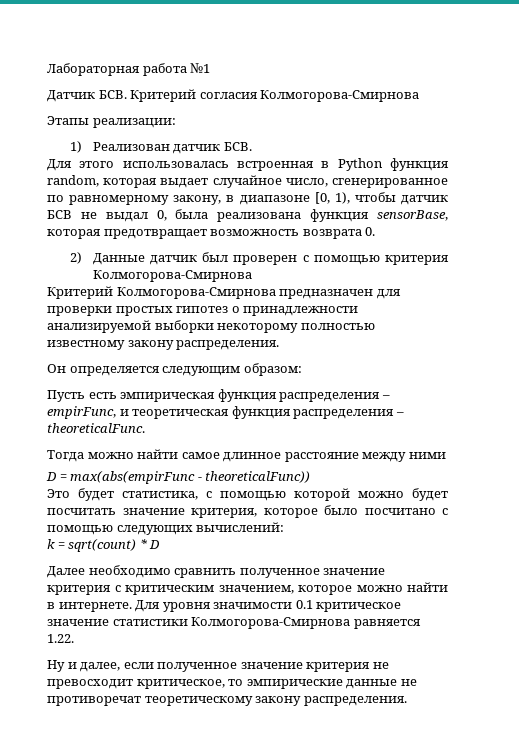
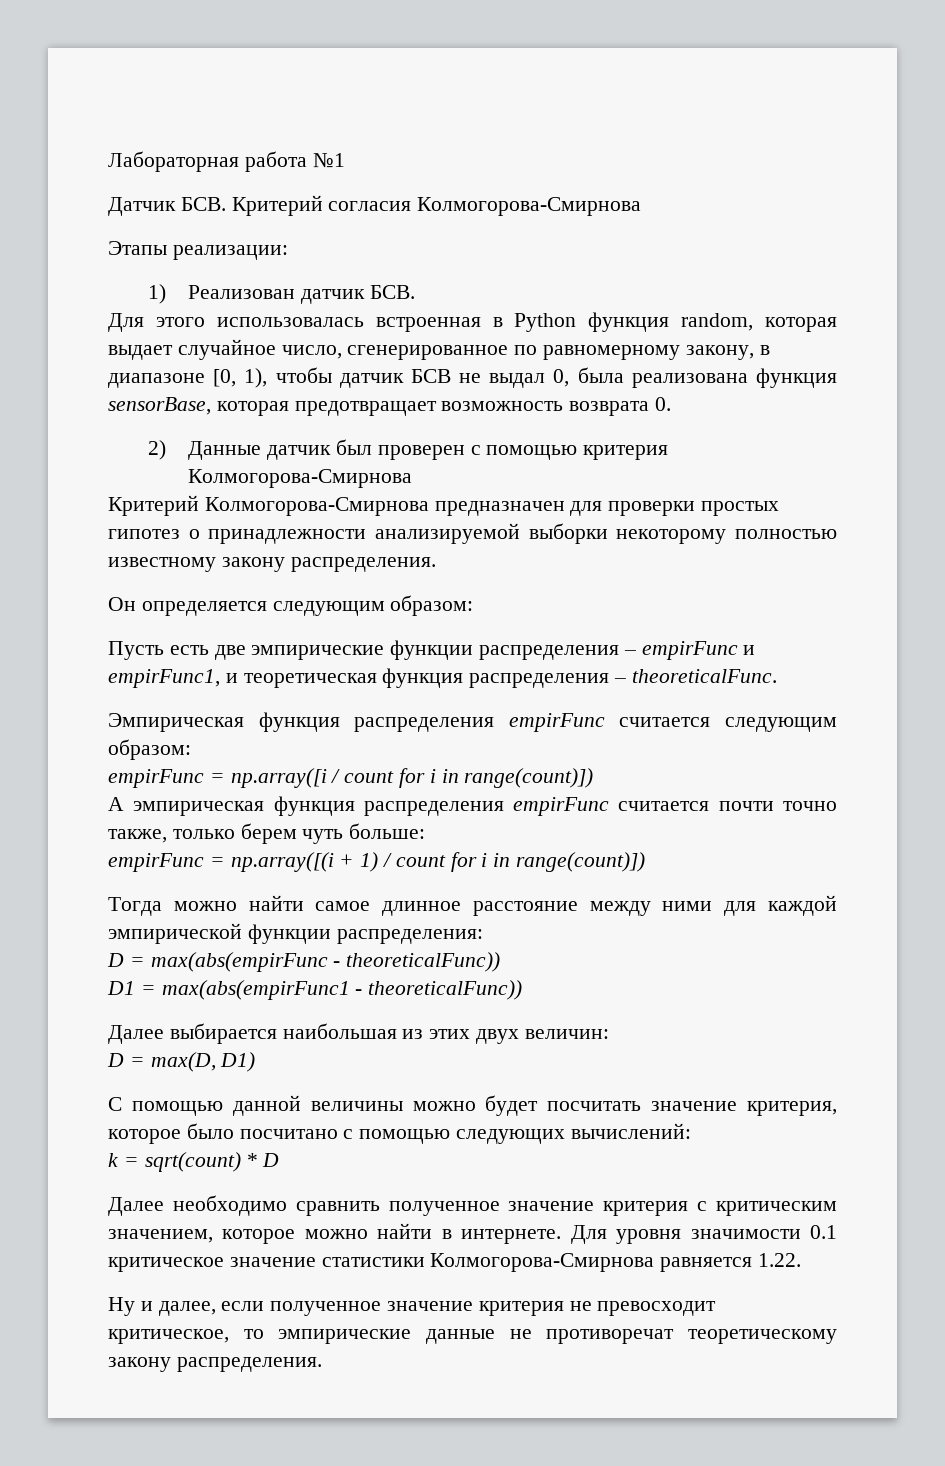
- Пусть есть эмпирическая функция распределения – empirFunc, и теоретическая функция распределения – theoreticalFunc.
+ Пусть есть две эмпирические функции распределения – empirFunc и empirFunc1, и теоретическая функция распределения – theoreticalFunc.
+ Эмпирическая функция распределения empirFunc считается следующим образом:
+ empirFunc = np.array([i / count for i in range(count)])
+ А эмпирическая функция распределения empirFunc считается почти точно также, только берем чуть больше:
+ empirFunc = np.array([(i + 1) / count for i in range(count)])
- Тогда можно найти самое длинное расстояние между ними
+ Тогда можно найти самое длинное расстояние между ними для каждой эмпирической функции распределения:
- Это будет статистика, с помощью которой можно будет посчитать значение критерия, которое было посчитано с помощью следующих вычислений:
+ D1 = max(abs(empirFunc1 - theoreticalFunc))
+ Далее выбирается наибольшая из этих двух величин:
+ D = max(D, D1)
+ С помощью данной величины можно будет посчитать значение критерия, которое было посчитано с помощью следующих вычислений:

